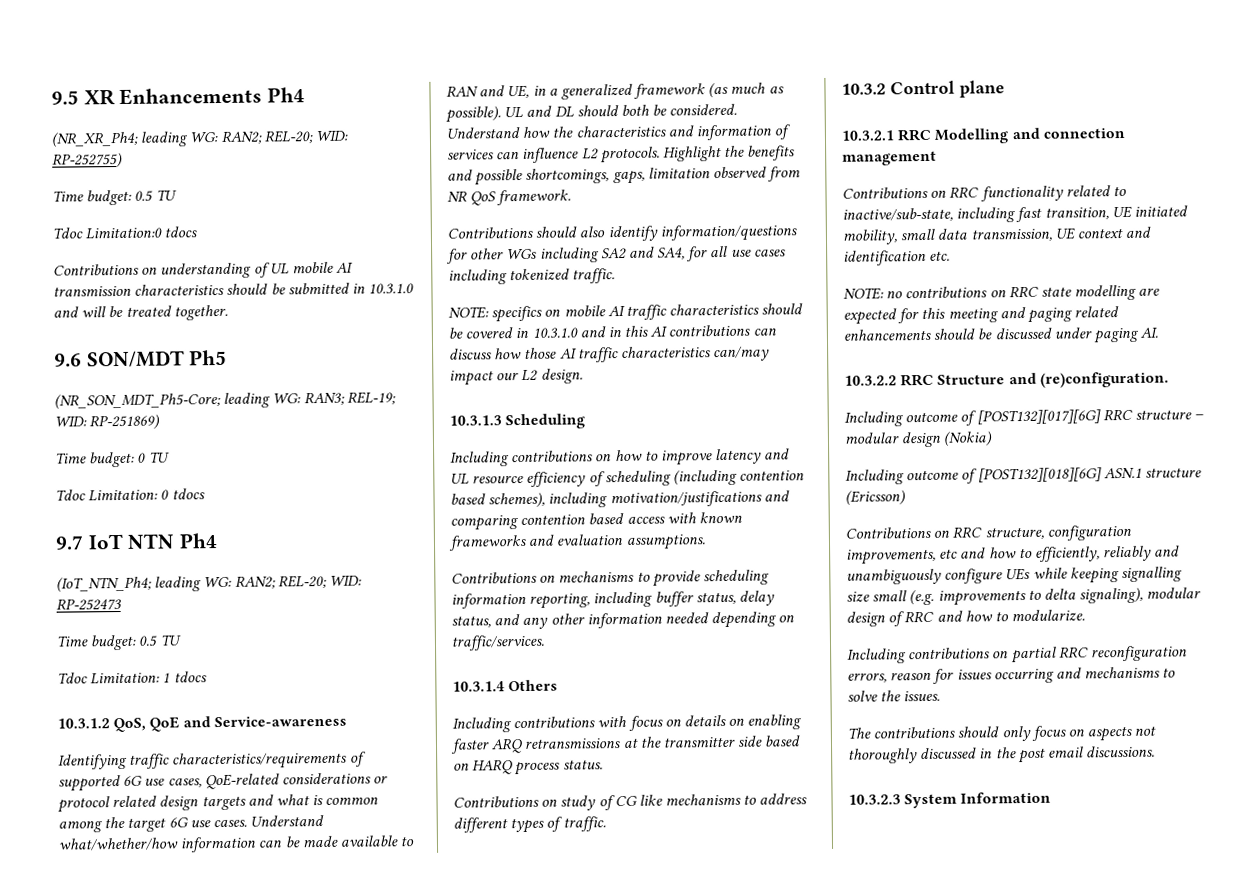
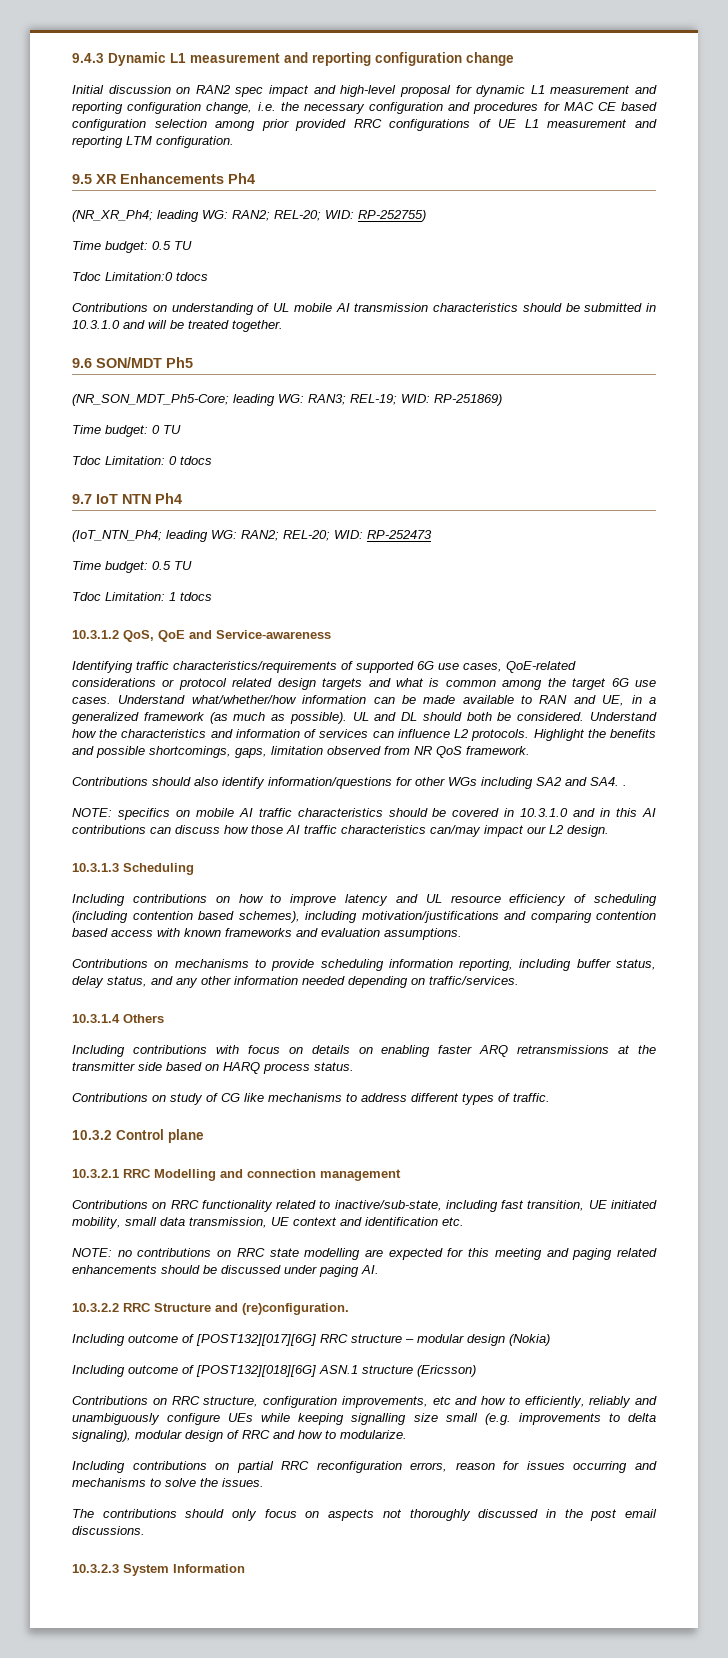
+ 9.4.3 Dynamic L1 measurement and reporting configuration change
+ Initial discussion on RAN2 spec impact and high-level proposal for dynamic L1 measurement and reporting configuration change, i.e. the necessary configuration and procedures for MAC CE based configuration selection among prior provided RRC configurations of UE L1 measurement and reporting LTM configuration.
- Contributions should also identify information/questions for other WGs including SA2 and SA4, for all use cases including tokenized traffic.
+ Contributions should also identify information/questions for other WGs including SA2 and SA4. .

